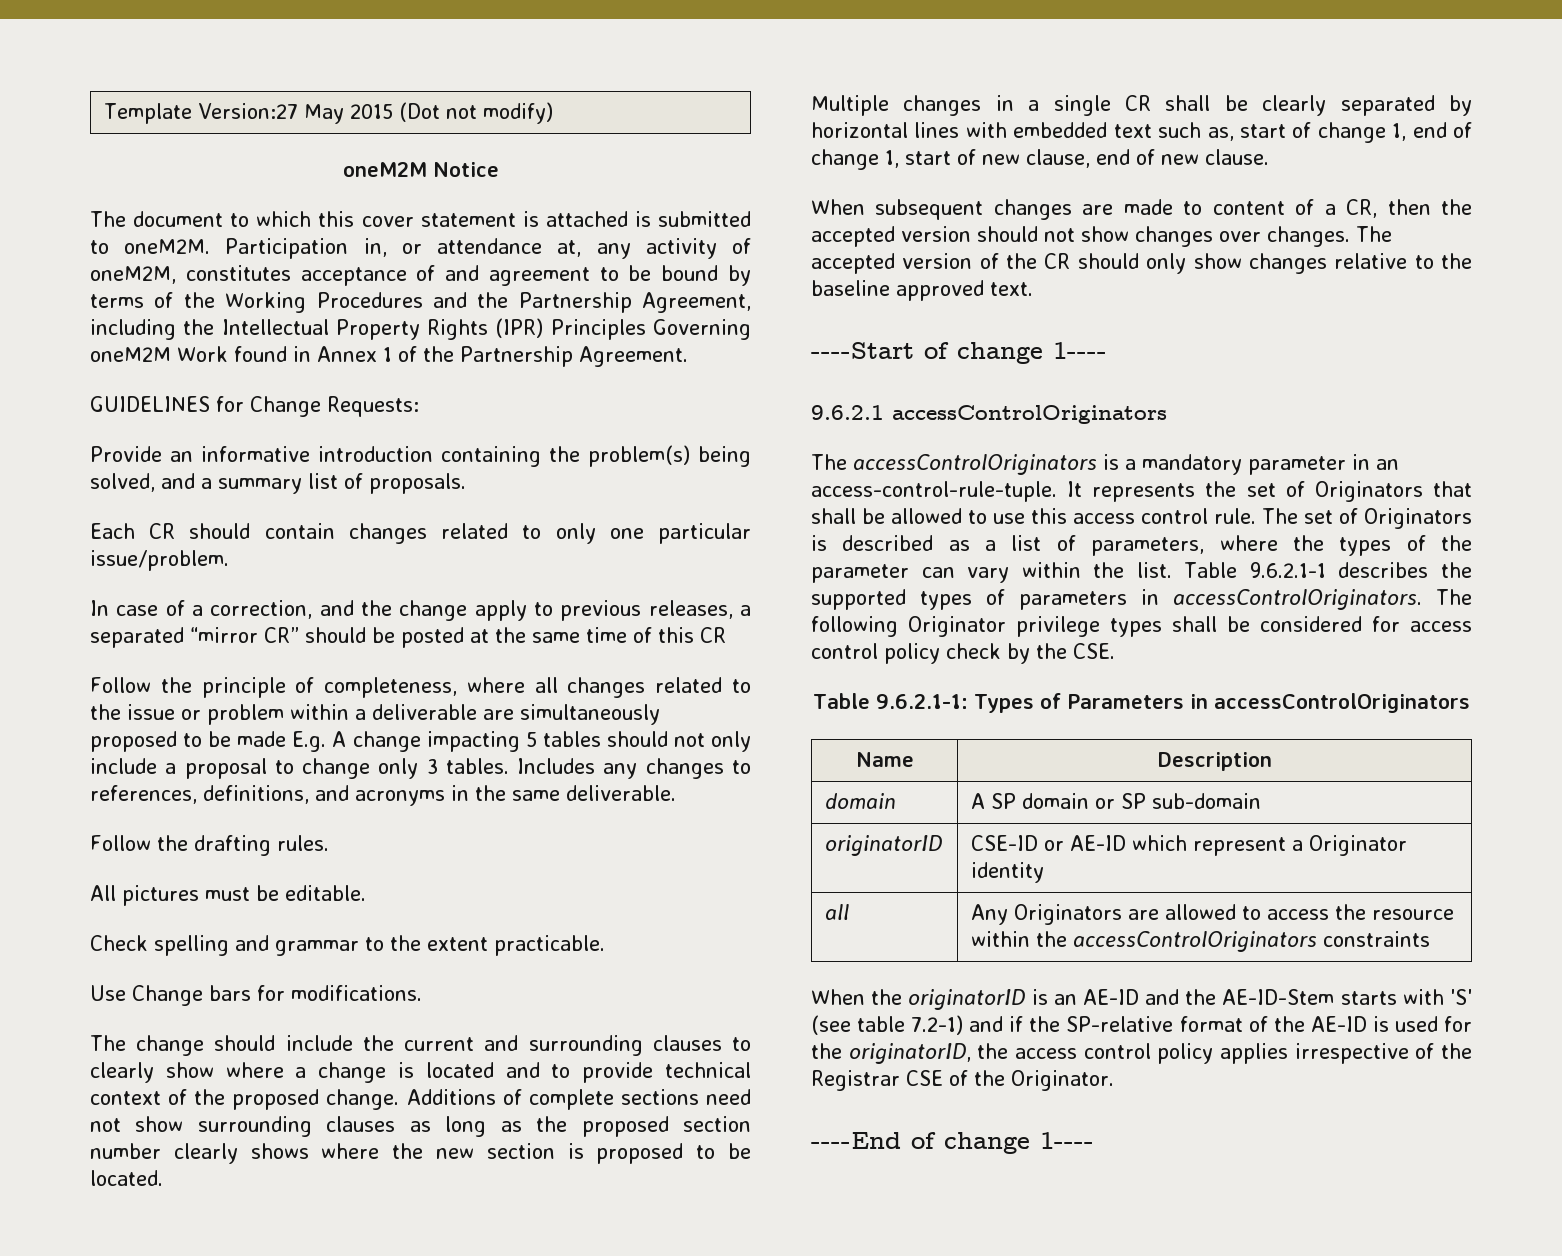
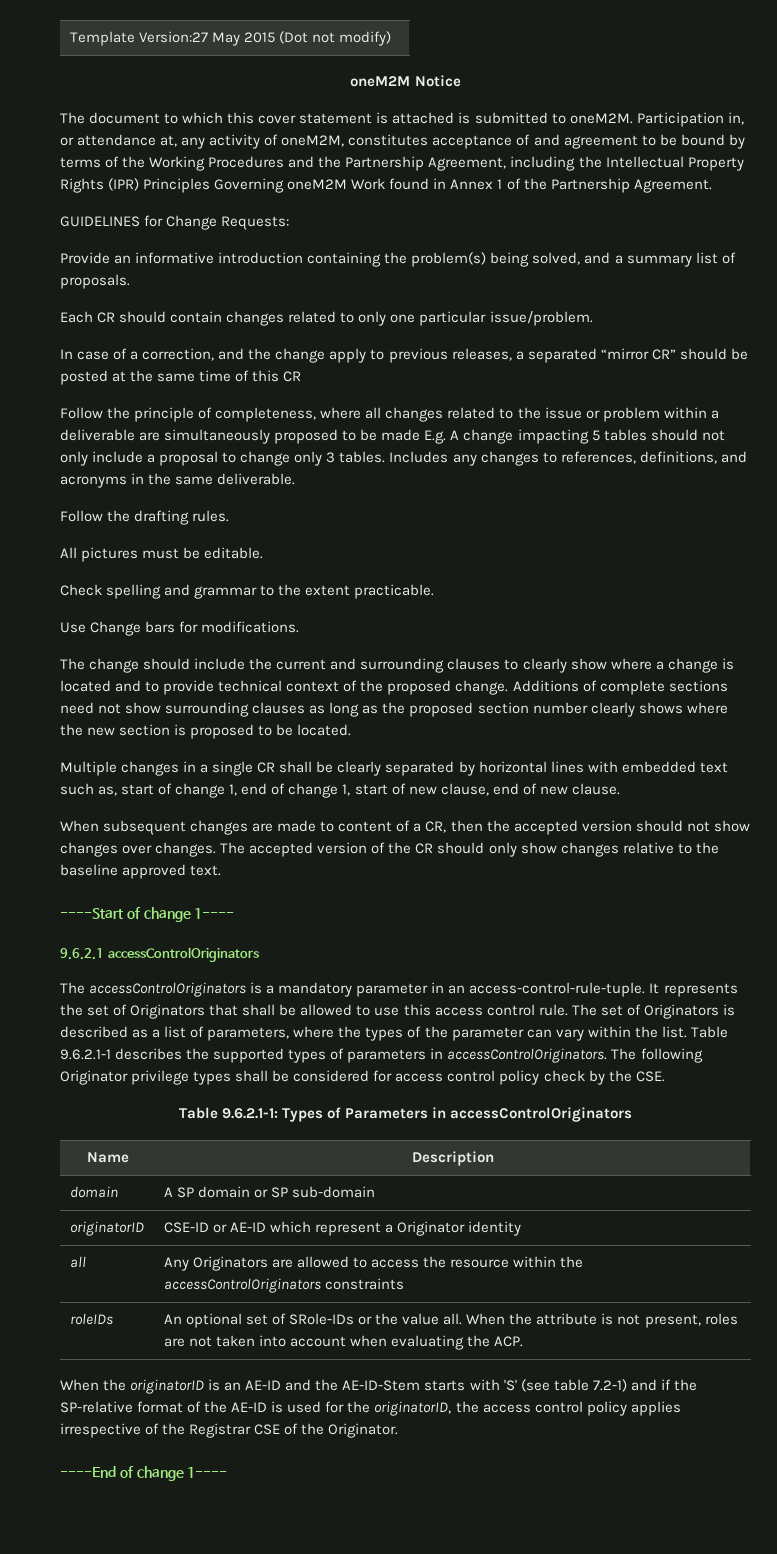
+ roleIDs | An optional set of SRole-IDs or the value all. When the attribute is not present, roles are not taken into account when evaluating the ACP.

